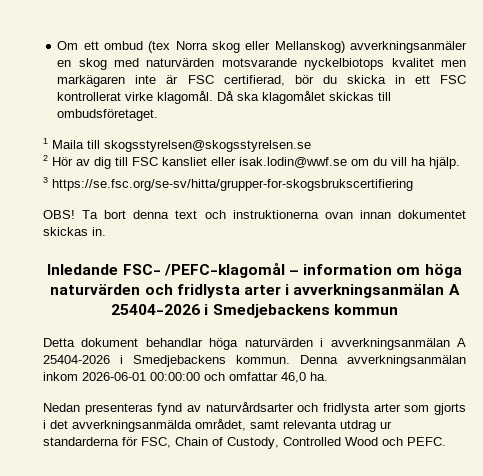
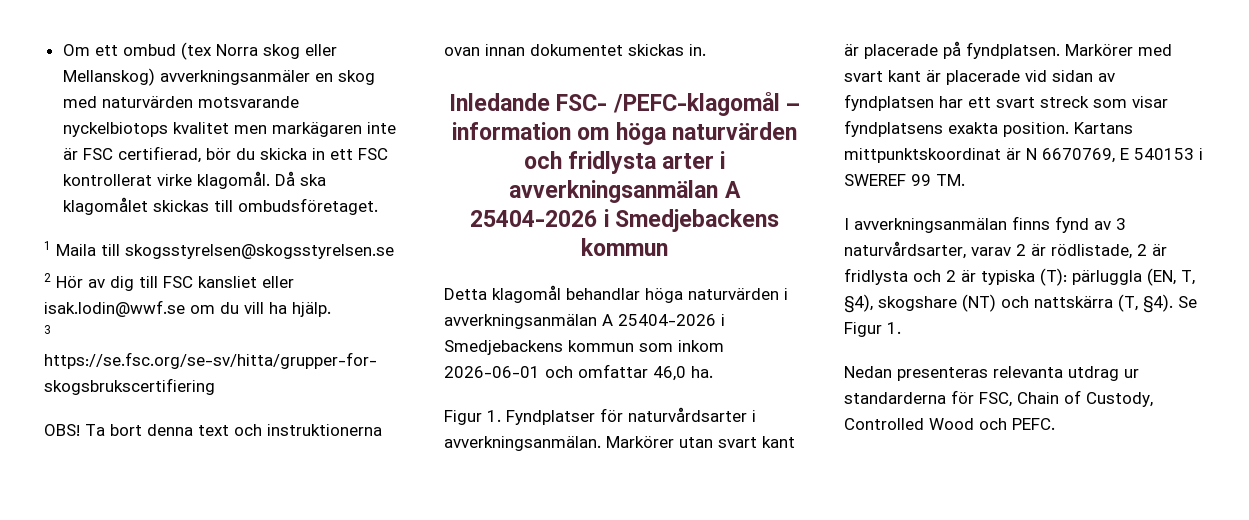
- Detta dokument behandlar höga naturvärden i avverkningsanmälan A 25404-2026 i Smedjebackens kommun. Denna avverkningsanmälan inkom 2026-06-01 00:00:00 och omfattar 46,0 ha.
+ Detta klagomål behandlar höga naturvärden i avverkningsanmälan A 25404-2026 i Smedjebackens kommun som inkom 2026-06-01 och omfattar 46,0 ha.
- Nedan presenteras fynd av naturvårdsarter och fridlysta arter som gjorts i det avverkningsanmälda området, samt relevanta utdrag ur standarderna för FSC, Chain of Custody, Controlled Wood och PEFC.
+ Figur 1. Fyndplatser för naturvårdsarter i avverkningsanmälan. Markörer utan svart kant är placerade på fyndplatsen. Markörer med svart kant är placerade vid sidan av fyndplatsen har ett svart streck som visar fyndplatsens exakta position. Kartans mittpunktskoordinat är N 6670769, E 540153 i SWEREF 99 TM.
+ I avverkningsanmälan finns fynd av 3 naturvårdsarter, varav 2 är rödlistade, 2 är fridlysta och 2 är typiska (T): pärluggla (EN, T, §4), skogshare (NT) och nattskärra (T, §4). Se Figur 1.
+ Nedan presenteras relevanta utdrag ur standarderna för FSC, Chain of Custody, Controlled Wood och PEFC.

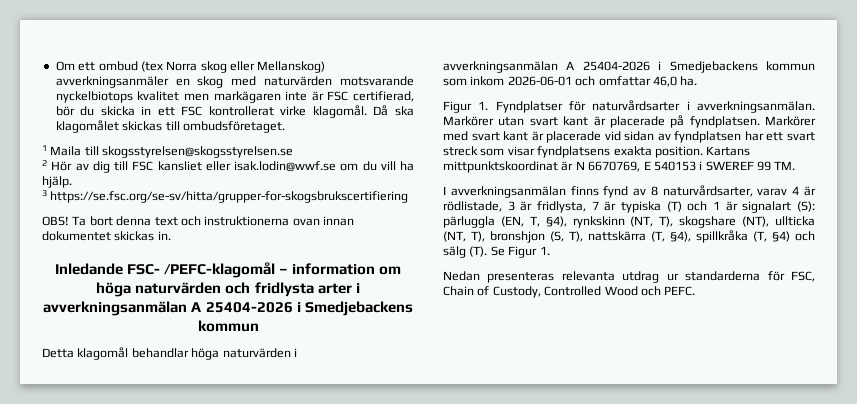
- I avverkningsanmälan finns fynd av 3 naturvårdsarter, varav 2 är rödlistade, 2 är fridlysta och 2 är typiska (T): pärluggla (EN, T, §4), skogshare (NT) och nattskärra (T, §4). Se Figur 1.
+ I avverkningsanmälan finns fynd av 8 naturvårdsarter, varav 4 är rödlistade, 3 är fridlysta, 7 är typiska (T) och 1 är signalart (S): pärluggla (EN, T, §4), rynkskinn (NT, T), skogshare (NT), ullticka (NT, T), bronshjon (S, T), nattskärra (T, §4), spillkråka (T, §4) och sälg (T). Se Figur 1.

